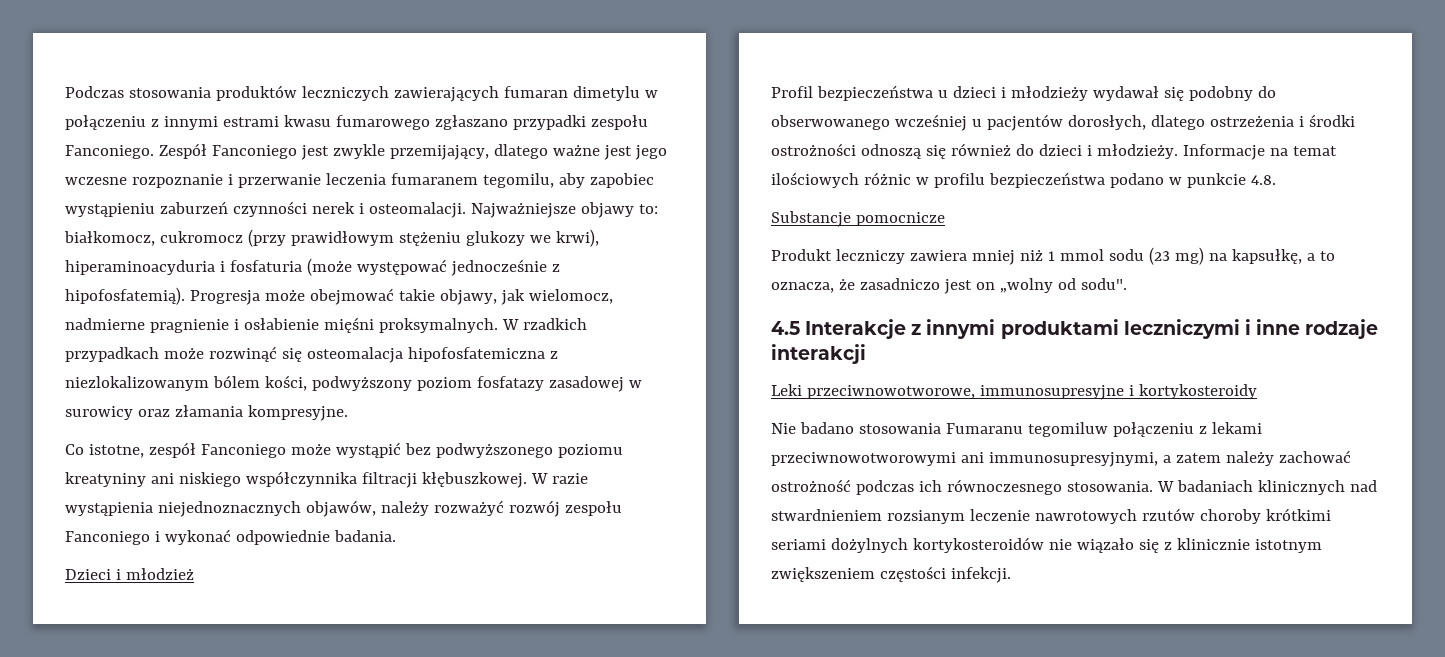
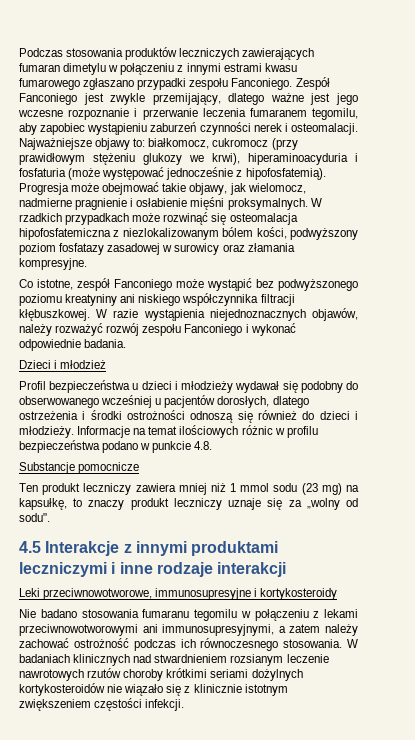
- Produkt leczniczy zawiera mniej niż 1 mmol sodu (23 mg) na kapsułkę, a to oznacza, że zasadniczo jest on „wolny od sodu".
+ Ten produkt leczniczy zawiera mniej niż 1 mmol sodu (23 mg) na kapsułkę, to znaczy produkt leczniczy uznaje się za „wolny od sodu".
- Nie badano stosowania Fumaranu tegomiluw połączeniu z lekami przeciwnowotworowymi ani immunosupresyjnymi, a zatem należy zachować ostrożność podczas ich równoczesnego stosowania.
+ Nie badano stosowania fumaranu tegomilu w połączeniu z lekami przeciwnowotworowymi ani immunosupresyjnymi, a zatem należy zachować ostrożność podczas ich równoczesnego stosowania.

